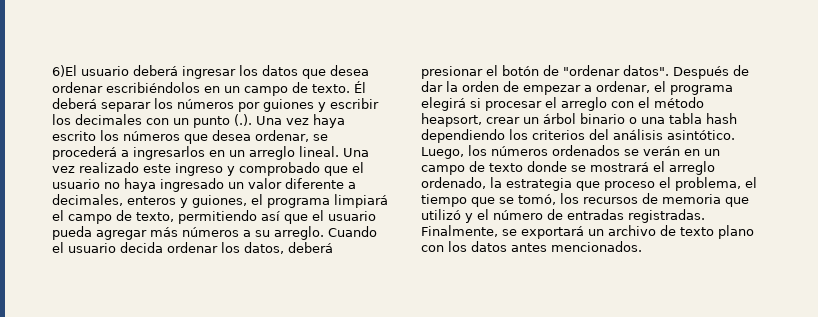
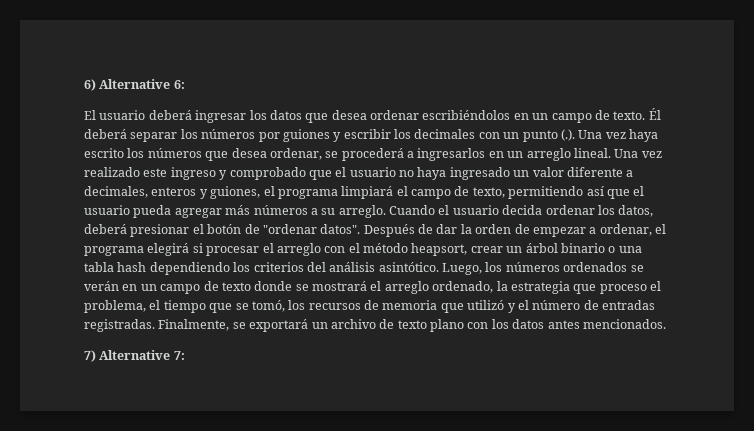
- 6)El usuario deberá ingresar los datos que desea ordenar escribiéndolos en un campo de texto.
+ 6) Alternative 6:
+ El usuario deberá ingresar los datos que desea ordenar escribiéndolos en un campo de texto.
+ 7) Alternative 7:

